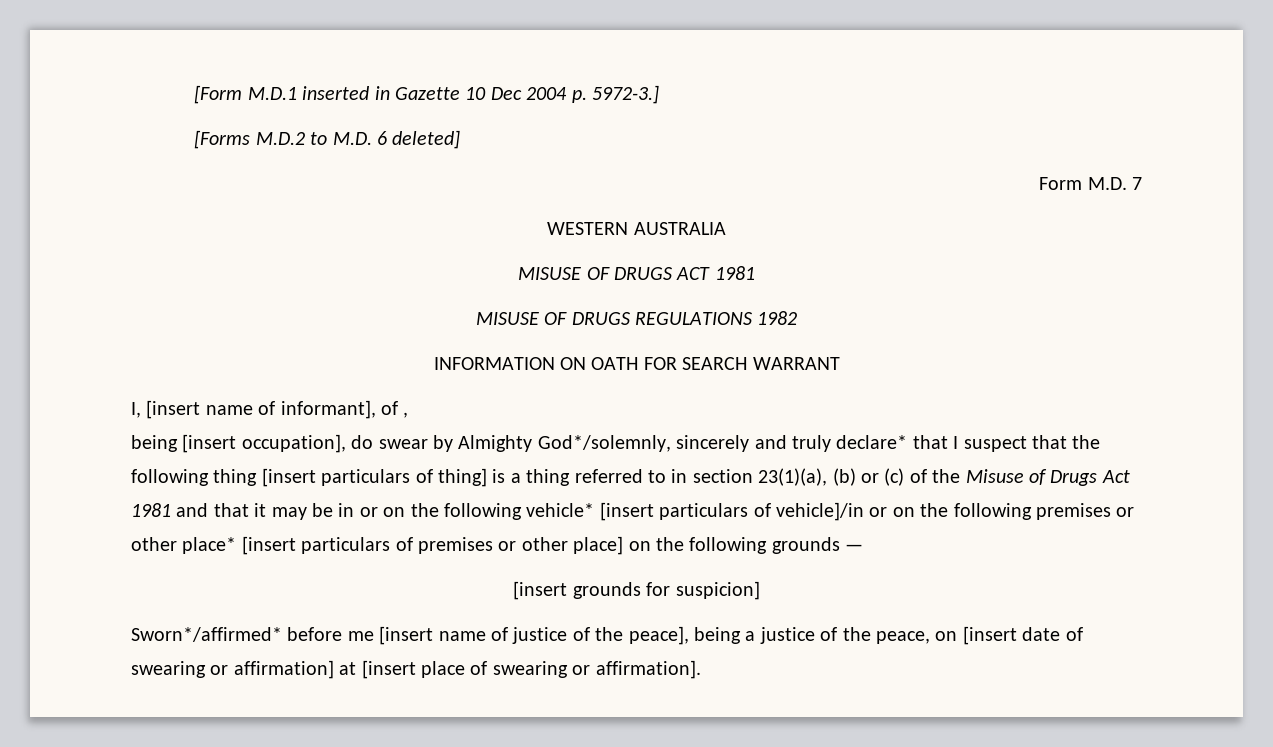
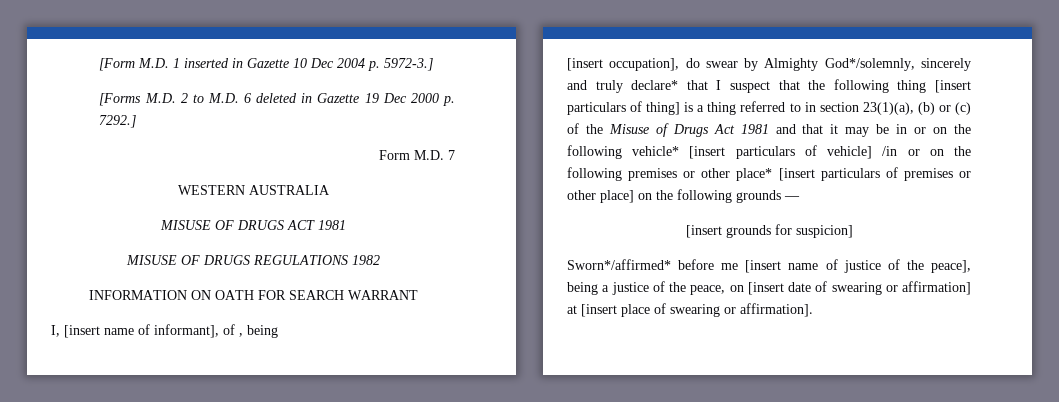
- [Form M.D.1 inserted in Gazette 10 Dec 2004 p. 5972-3.]
+ [Form M.D. 1 inserted in Gazette 10 Dec 2004 p. 5972-3.]
- [Forms M.D.2 to M.D. 6 deleted]
+ [Forms M.D. 2 to M.D. 6 deleted in Gazette 19 Dec 2000 p. 7292.]
- I, [insert name of informant], of ,
- being [insert occupation], do swear by Almighty God*/solemnly, sincerely and truly declare* that I suspect that the following thing [insert particulars of thing] is a thing referred to in section 23(1)(a), (b) or (c) of the Misuse of Drugs Act 1981 and that it may be in or on the following vehicle* [insert particulars of vehicle]/in or on the following premises or other place* [insert particulars of premises or other place] on the following grounds —
+ I, [insert name of informant], of , being
+ [insert occupation], do swear by Almighty God*/solemnly, sincerely and truly declare* that I suspect that the following thing [insert particulars of thing] is a thing referred to in section 23(1)(a), (b) or (c) of the Misuse of Drugs Act 1981 and that it may be in or on the following vehicle* [insert particulars of vehicle] /in or on the following premises or other place* [insert particulars of premises or other place] on the following grounds —

